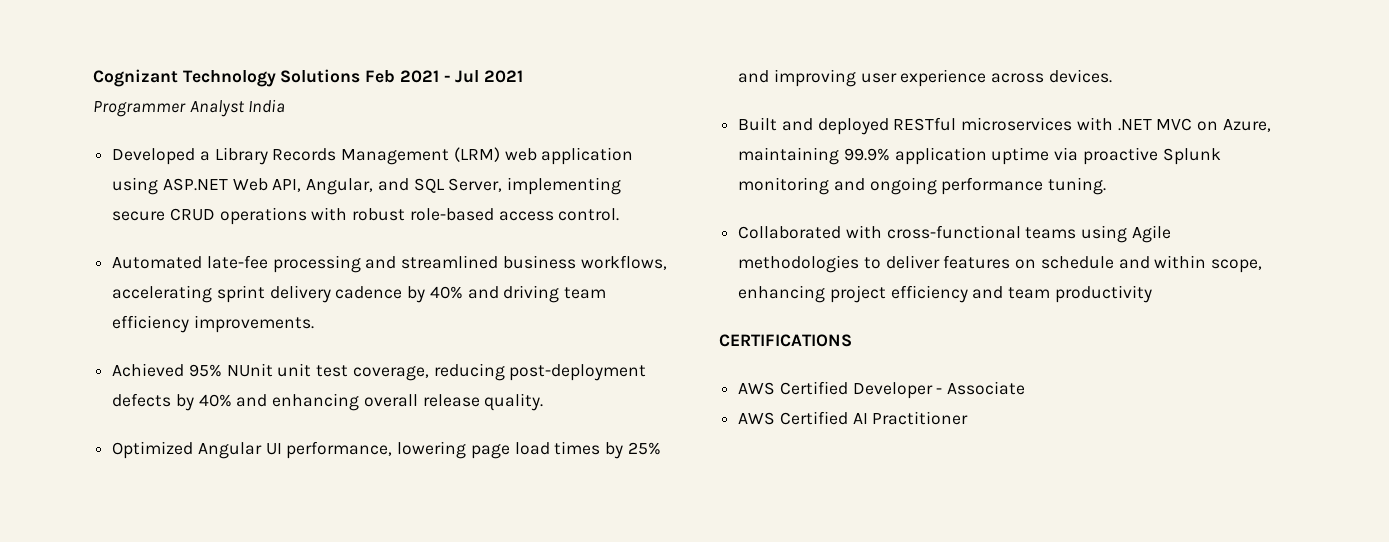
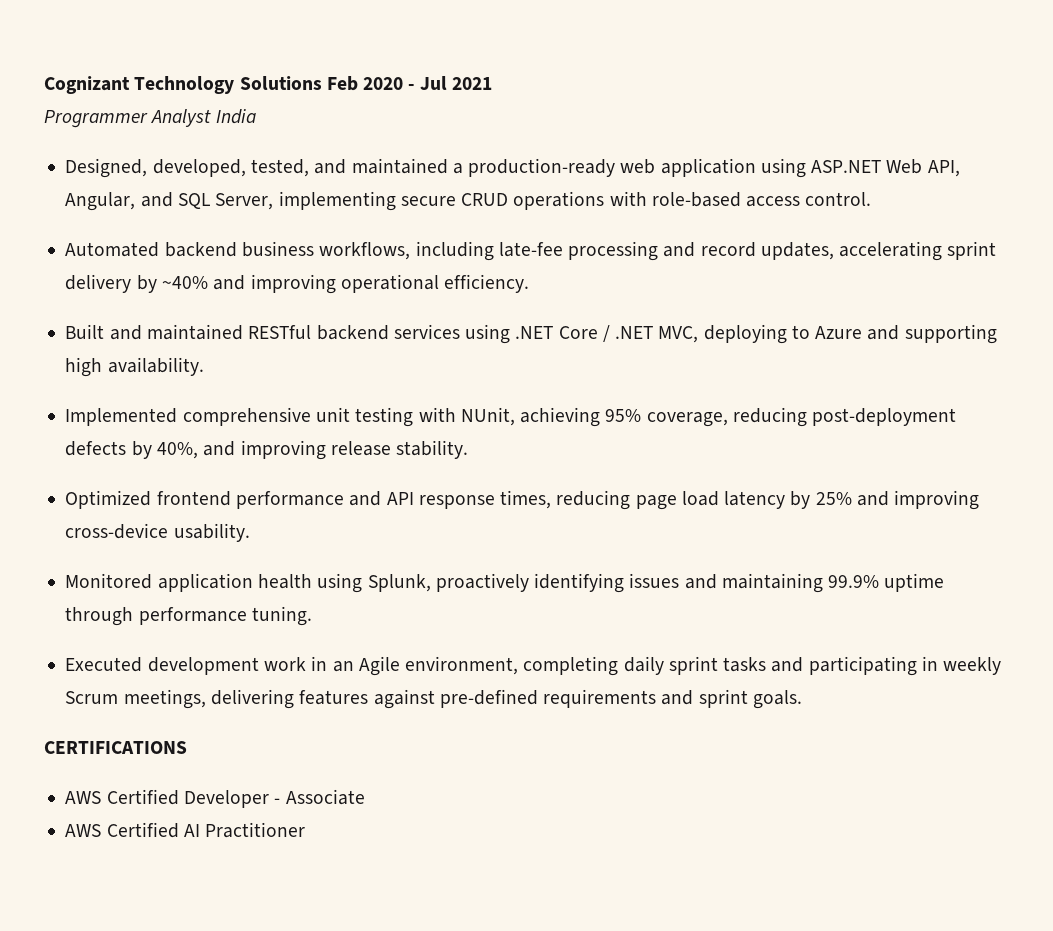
- Cognizant Technology Solutions Feb 2021 - Jul 2021
+ Cognizant Technology Solutions Feb 2020 - Jul 2021
- Developed a Library Records Management (LRM) web application using ASP.NET Web API, Angular, and SQL Server, implementing secure CRUD operations with robust role-based access control.
+ Designed, developed, tested, and maintained a production-ready web application using ASP.NET Web API, Angular, and SQL Server, implementing secure CRUD operations with role-based access control.
- Automated late-fee processing and streamlined business workflows, accelerating sprint delivery cadence by 40% and driving team efficiency improvements.
- Achieved 95% NUnit unit test coverage, reducing post-deployment defects by 40% and enhancing overall release quality.
- Optimized Angular UI performance, lowering page load times by 25% and improving user experience across devices.
- Built and deployed RESTful microservices with .NET MVC on Azure, maintaining 99.9% application uptime via proactive Splunk monitoring and ongoing performance tuning.
- Collaborated with cross-functional teams using Agile methodologies to deliver features on schedule and within scope, enhancing project efficiency and team productivity
+ Automated backend business workflows, including late-fee processing and record updates, accelerating sprint delivery by ~40% and improving operational efficiency.
+ Built and maintained RESTful backend services using .NET Core / .NET MVC, deploying to Azure and supporting high availability.
+ Implemented comprehensive unit testing with NUnit, achieving 95% coverage, reducing post-deployment defects by 40%, and improving release stability.
+ Optimized frontend performance and API response times, reducing page load latency by 25% and improving cross-device usability.
+ Monitored application health using Splunk, proactively identifying issues and maintaining 99.9% uptime through performance tuning.
+ Executed development work in an Agile environment, completing daily sprint tasks and participating in weekly Scrum meetings, delivering features against pre-defined requirements and sprint goals.

